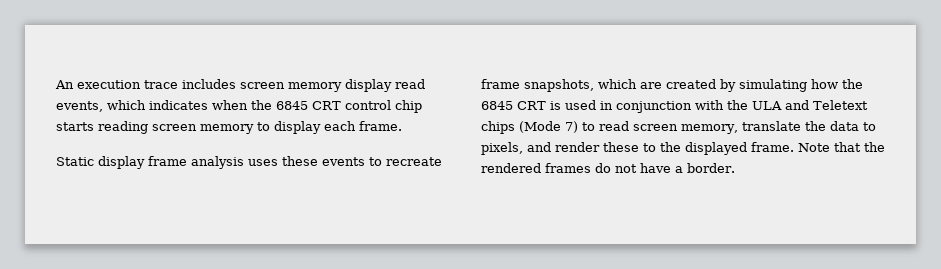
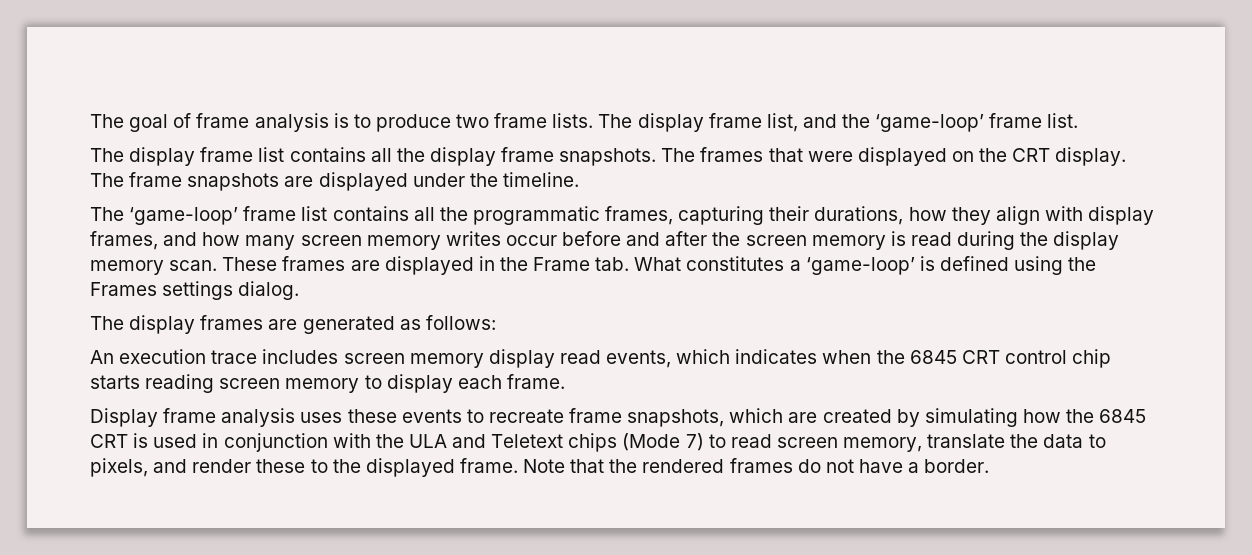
+ The goal of frame analysis is to produce two frame lists. The display frame list, and the ‘game-loop’ frame list.
+ The display frame list contains all the display frame snapshots. The frames that were displayed on the CRT display. The frame snapshots are displayed under the timeline.
+ The ‘game-loop’ frame list contains all the programmatic frames, capturing their durations, how they align with display frames, and how many screen memory writes occur before and after the screen memory is read during the display memory scan. These frames are displayed in the Frame tab. What constitutes a ‘game-loop’ is defined using the Frames settings dialog.
+ The display frames are generated as follows:
- Static display frame analysis uses these events to recreate frame snapshots, which are created by simulating how the 6845 CRT is used in conjunction with the ULA and Teletext chips (Mode 7) to read screen memory, translate the data to pixels, and render these to the displayed frame.
+ Display frame analysis uses these events to recreate frame snapshots, which are created by simulating how the 6845 CRT is used in conjunction with the ULA and Teletext chips (Mode 7) to read screen memory, translate the data to pixels, and render these to the displayed frame.

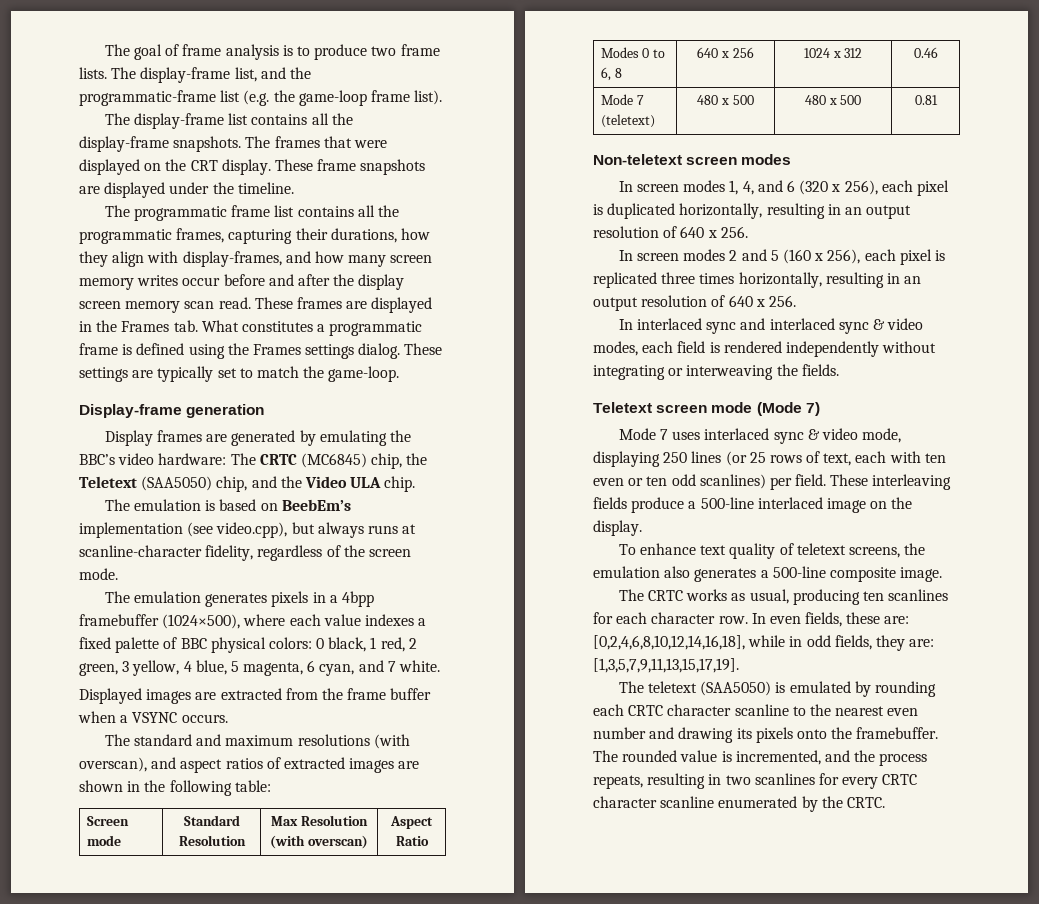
- The display frame list, and the ‘game-loop’ frame list.
- The display frame list contains all the display frame snapshots.
+ The display-frame list, and the programmatic-frame list (e.g. the game-loop frame list).
+ The display-frame list contains all the display-frame snapshots.
- The frame snapshots are displayed under the timeline.
+ These frame snapshots are displayed under the timeline.
- The ‘game-loop’ frame list contains all the programmatic frames, capturing their durations, how they align with display frames, and how many screen memory writes occur before and after the screen memory is read during the display memory scan.
+ The programmatic frame list contains all the programmatic frames, capturing their durations, how they align with display-frames, and how many screen memory writes occur before and after the display screen memory scan read.
- These frames are displayed in the Frame tab. What constitutes a ‘game-loop’ is defined using the Frames settings dialog.
- The display frames are generated as follows:
- An execution trace includes screen memory display read events, which indicates when the 6845 CRT control chip starts reading screen memory to display each frame.
- Display frame analysis uses these events to recreate frame snapshots, which are created by simulating how the 6845 CRT is used in conjunction with the ULA and Teletext chips (Mode 7) to read screen memory, translate the data to pixels, and render these to the displayed frame. Note that the rendered frames do not have a border.
+ These frames are displayed in the Frames tab. What constitutes a programmatic frame is defined using the Frames settings dialog. These settings are typically set to match the game-loop.
+ Display-frame generation
+ Display frames are generated by emulating the BBC’s video hardware: The CRTC (MC6845) chip, the Teletext (SAA5050) chip, and the Video ULA chip.
+ The emulation is based on BeebEm’s implementation (see video.cpp), but always runs at scanline-character fidelity, regardless of the screen mode.
+ The emulation generates pixels in a 4bpp framebuffer (1024×500), where each value indexes a fixed palette of BBC physical colors: 0 black, 1 red, 2 green, 3 yellow, 4 blue, 5 magenta, 6 cyan, and 7 white.
+ Displayed images are extracted from the frame buffer when a VSYNC occurs.
+ The standard and maximum resolutions (with overscan), and aspect ratios of extracted images are shown in the following table:
+ Screen mode | Standard Resolution | Max Resolution (with overscan) | Aspect Ratio
+ Modes 0 to 6, 8 | 640 x 256 | 1024 x 312 | 0.46
+ Mode 7 (teletext) | 480 x 500 | 480 x 500 | 0.81
+ Non-teletext screen modes
+ In screen modes 1, 4, and 6 (320 x 256), each pixel is duplicated horizontally, resulting in an output resolution of 640 x 256.
+ In screen modes 2 and 5 (160 x 256), each pixel is replicated three times horizontally, resulting in an output resolution of 640 x 256.
+ In interlaced sync and interlaced sync & video modes, each field is rendered independently without integrating or interweaving the fields.
+ Teletext screen mode (Mode 7)
+ Mode 7 uses interlaced sync & video mode, displaying 250 lines (or 25 rows of text, each with ten even or ten odd scanlines) per field. These interleaving fields produce a 500-line interlaced image on the display.
+ To enhance text quality of teletext screens, the emulation also generates a 500-line composite image.
+ The CRTC works as usual, producing ten scanlines for each character row. In even fields, these are: [0,2,4,6,8,10,12,14,16,18], while in odd fields, they are: [1,3,5,7,9,11,13,15,17,19].
+ The teletext (SAA5050) is emulated by rounding each CRTC character scanline to the nearest even number and drawing its pixels onto the framebuffer. The rounded value is incremented, and the process repeats, resulting in two scanlines for every CRTC character scanline enumerated by the CRTC.

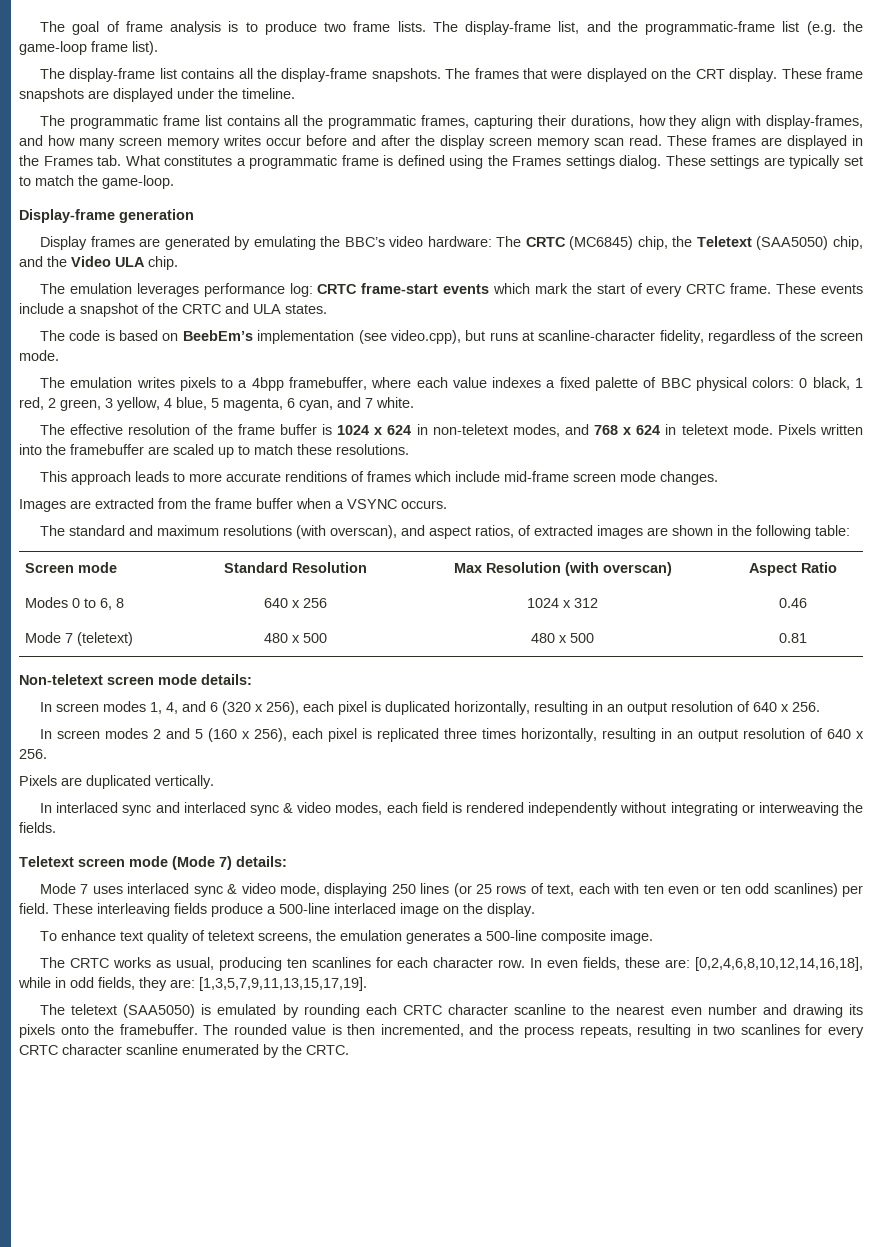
- The emulation is based on BeebEm’s implementation (see video.cpp), but always runs at scanline-character fidelity, regardless of the screen mode.
+ The emulation leverages performance log: CRTC frame-start events which mark the start of every CRTC frame. These events include a snapshot of the CRTC and ULA states.
+ The code is based on BeebEm’s implementation (see video.cpp), but runs at scanline-character fidelity, regardless of the screen mode.
- The emulation generates pixels in a 4bpp framebuffer (1024×500), where each value indexes a fixed palette of BBC physical colors: 0 black, 1 red, 2 green, 3 yellow, 4 blue, 5 magenta, 6 cyan, and 7 white.
+ The emulation writes pixels to a 4bpp framebuffer, where each value indexes a fixed palette of BBC physical colors: 0 black, 1 red, 2 green, 3 yellow, 4 blue, 5 magenta, 6 cyan, and 7 white.
- Displayed images are extracted from the frame buffer when a VSYNC occurs.
+ The effective resolution of the frame buffer is 1024 x 624 in non-teletext modes, and 768 x 624 in teletext mode. Pixels written into the framebuffer are scaled up to match these resolutions.
+ This approach leads to more accurate renditions of frames which include mid-frame screen mode changes.
+ Images are extracted from the frame buffer when a VSYNC occurs.
- The standard and maximum resolutions (with overscan), and aspect ratios of extracted images are shown in the following table:
+ The standard and maximum resolutions (with overscan), and aspect ratios, of extracted images are shown in the following table:
- Non-teletext screen modes
+ Non-teletext screen mode details:
+ Pixels are duplicated vertically.
- Teletext screen mode (Mode 7)
+ Teletext screen mode (Mode 7) details:
- To enhance text quality of teletext screens, the emulation also generates a 500-line composite image.
+ To enhance text quality of teletext screens, the emulation generates a 500-line composite image.
- The rounded value is incremented, and the process repeats, resulting in two scanlines for every CRTC character scanline enumerated by the CRTC.
+ The rounded value is then incremented, and the process repeats, resulting in two scanlines for every CRTC character scanline enumerated by the CRTC.

